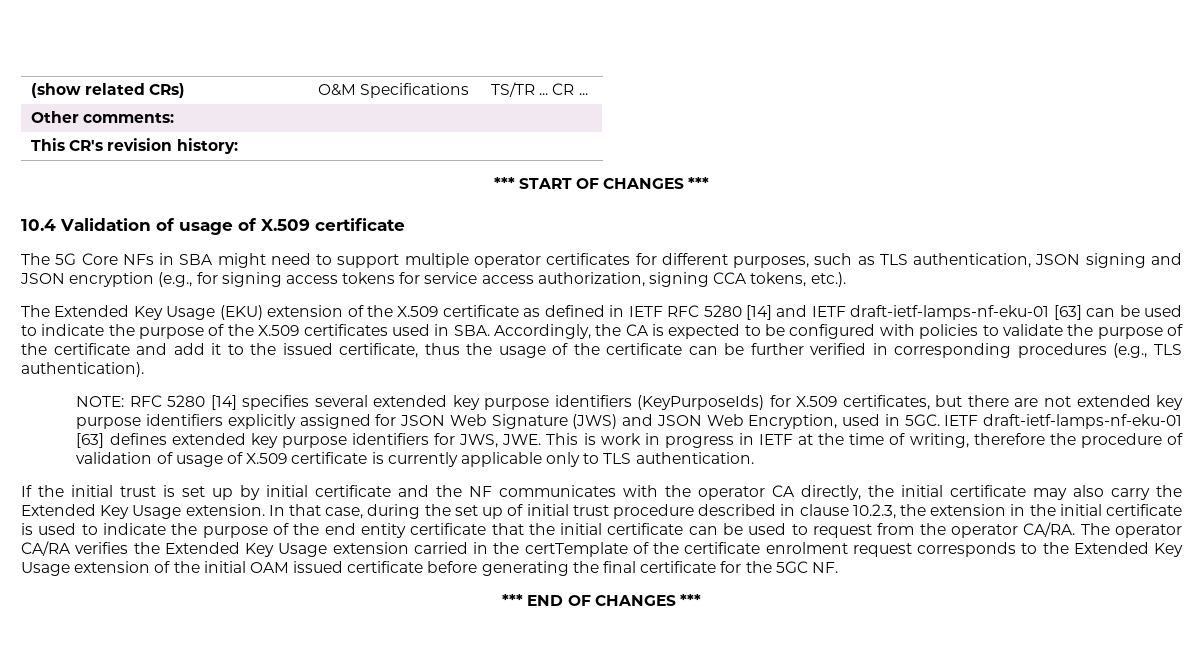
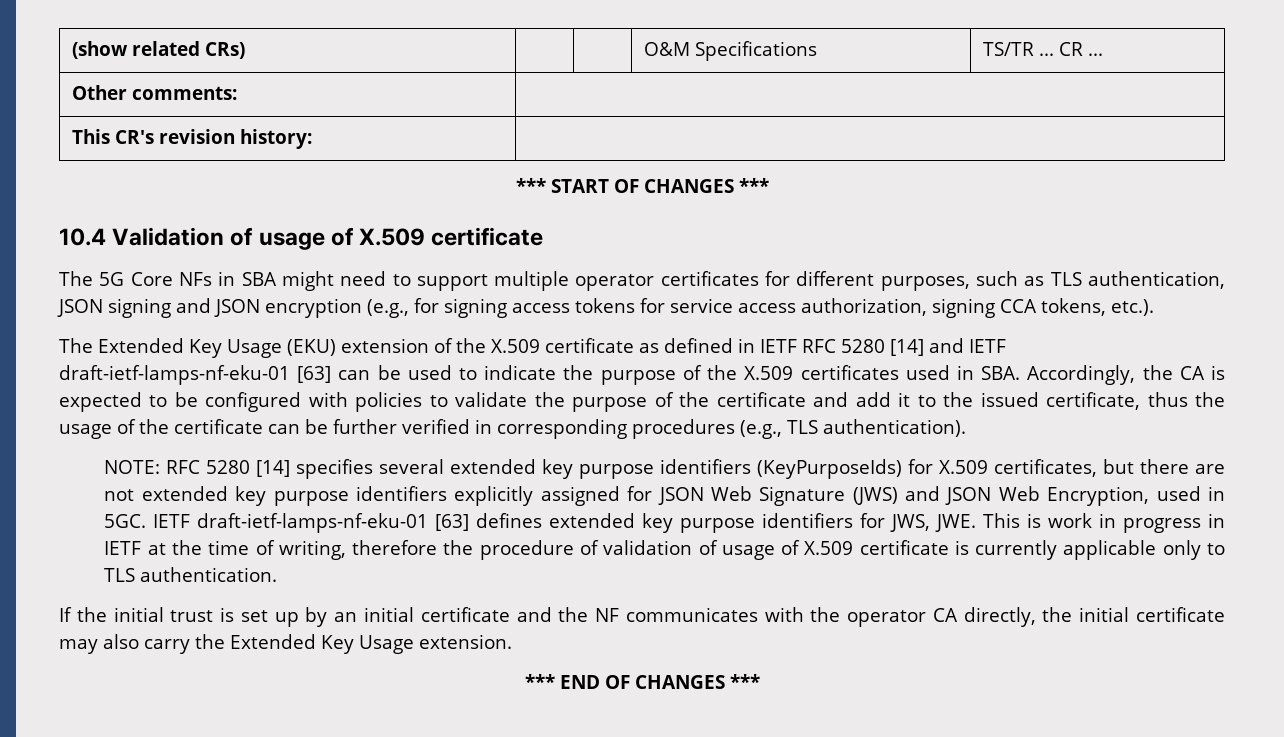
- If the initial trust is set up by initial certificate and the NF communicates with the operator CA directly, the initial certificate may also carry the Extended Key Usage extension. In that case, during the set up of initial trust procedure described in clause 10.2.3, the extension in the initial certificate is used to indicate the purpose of the end entity certificate that the initial certificate can be used to request from the operator CA/RA. The operator CA/RA verifies the Extended Key Usage extension carried in the certTemplate of the certificate enrolment request corresponds to the Extended Key Usage extension of the initial OAM issued certificate before generating the final certificate for the 5GC NF.
+ If the initial trust is set up by an initial certificate and the NF communicates with the operator CA directly, the initial certificate may also carry the Extended Key Usage extension.

